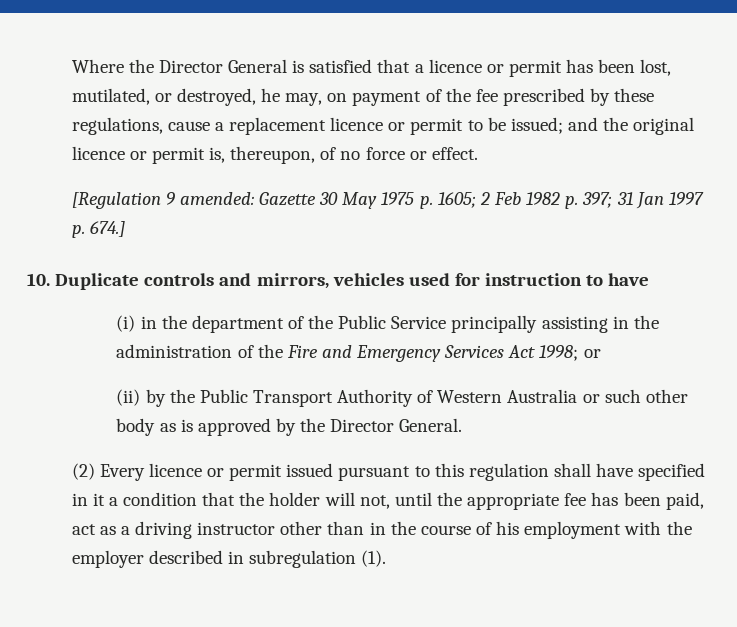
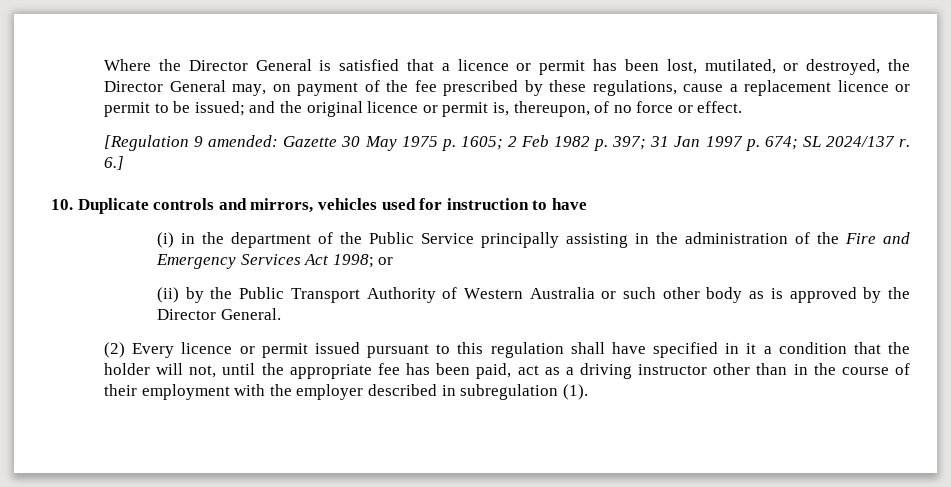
- Where the Director General is satisfied that a licence or permit has been lost, mutilated, or destroyed, he may, on payment of the fee prescribed by these regulations, cause a replacement licence or permit to be issued; and the original licence or permit is, thereupon, of no force or effect.
+ Where the Director General is satisfied that a licence or permit has been lost, mutilated, or destroyed, the Director General may, on payment of the fee prescribed by these regulations, cause a replacement licence or permit to be issued; and the original licence or permit is, thereupon, of no force or effect.
- [Regulation 9 amended: Gazette 30 May 1975 p. 1605; 2 Feb 1982 p. 397; 31 Jan 1997 p. 674.]
+ [Regulation 9 amended: Gazette 30 May 1975 p. 1605; 2 Feb 1982 p. 397; 31 Jan 1997 p. 674; SL 2024/137 r. 6.]
- (2) Every licence or permit issued pursuant to this regulation shall have specified in it a condition that the holder will not, until the appropriate fee has been paid, act as a driving instructor other than in the course of his employment with the employer described in subregulation (1).
+ (2) Every licence or permit issued pursuant to this regulation shall have specified in it a condition that the holder will not, until the appropriate fee has been paid, act as a driving instructor other than in the course of their employment with the employer described in subregulation (1).

